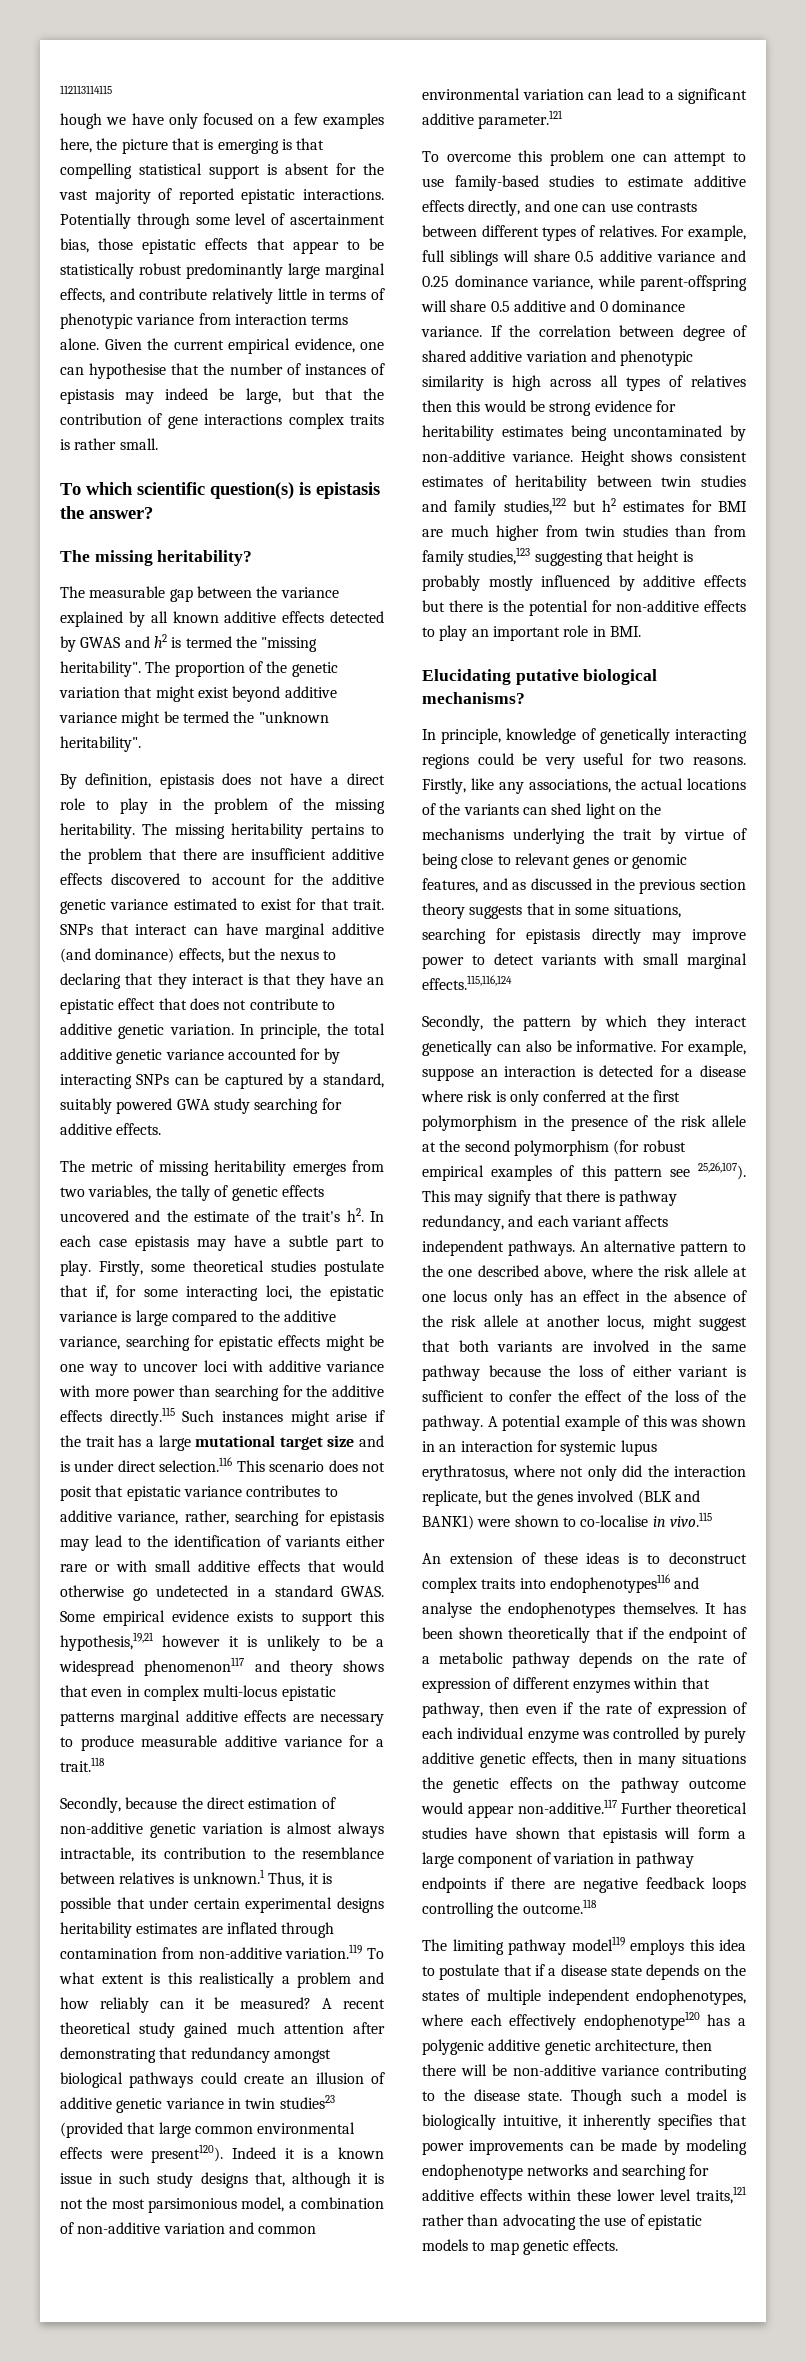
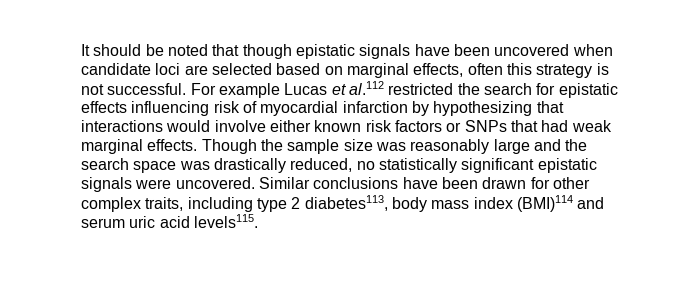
- 112113114115
- hough we have only focused on a few examples here, the picture that is emerging is that compelling statistical support is absent for the vast majority of reported epistatic interactions. Potentially through some level of ascertainment bias, those epistatic effects that appear to be statistically robust predominantly large marginal effects, and contribute relatively little in terms of phenotypic variance from interaction terms alone. Given the current empirical evidence, one can hypothesise that the number of instances of epistasis may indeed be large, but that the contribution of gene interactions complex traits is rather small.
- To which scientific question(s) is epistasis the answer?
- The missing heritability?
- The measurable gap between the variance explained by all known additive effects detected by GWAS and h2 is termed the "missing heritability". The proportion of the genetic variation that might exist beyond additive variance might be termed the "unknown heritability".
- By definition, epistasis does not have a direct role to play in the problem of the missing heritability. The missing heritability pertains to the problem that there are insufficient additive effects discovered to account for the additive genetic variance estimated to exist for that trait. SNPs that interact can have marginal additive (and dominance) effects, but the nexus to declaring that they interact is that they have an epistatic effect that does not contribute to additive genetic variation. In principle, the total additive genetic variance accounted for by interacting SNPs can be captured by a standard, suitably powered GWA study searching for additive effects.
- The metric of missing heritability emerges from two variables, the tally of genetic effects uncovered and the estimate of the trait's h2. In each case epistasis may have a subtle part to play. Firstly, some theoretical studies postulate that if, for some interacting loci, the epistatic variance is large compared to the additive variance, searching for epistatic effects might be one way to uncover loci with additive variance with more power than searching for the additive effects directly.115 Such instances might arise if the trait has a large mutational target size and is under direct selection.116 This scenario does not posit that epistatic variance contributes to additive variance, rather, searching for epistasis may lead to the identification of variants either rare or with small additive effects that would otherwise go undetected in a standard GWAS. Some empirical evidence exists to support this hypothesis,19,21 however it is unlikely to be a widespread phenomenon117 and theory shows that even in complex multi-locus epistatic patterns marginal additive effects are necessary to produce measurable additive variance for a trait.118
- Secondly, because the direct estimation of non-additive genetic variation is almost always intractable, its contribution to the resemblance between relatives is unknown.1 Thus, it is possible that under certain experimental designs heritability estimates are inflated through contamination from non-additive variation.119 To what extent is this realistically a problem and how reliably can it be measured? A recent theoretical study gained much attention after demonstrating that redundancy amongst biological pathways could create an illusion of additive genetic variance in twin studies23 (provided that large common environmental effects were present120). Indeed it is a known issue in such study designs that, although it is not the most parsimonious model, a combination of non-additive variation and common environmental variation can lead to a significant additive parameter.121
- To overcome this problem one can attempt to use family-based studies to estimate additive effects directly, and one can use contrasts between different types of relatives. For example, full siblings will share 0.5 additive variance and 0.25 dominance variance, while parent-offspring will share 0.5 additive and 0 dominance variance. If the correlation between degree of shared additive variation and phenotypic similarity is high across all types of relatives then this would be strong evidence for heritability estimates being uncontaminated by non-additive variance. Height shows consistent estimates of heritability between twin studies and family studies,122 but h2 estimates for BMI are much higher from twin studies than from family studies,123 suggesting that height is probably mostly influenced by additive effects but there is the potential for non-additive effects to play an important role in BMI.
- Elucidating putative biological mechanisms?
- In principle, knowledge of genetically interacting regions could be very useful for two reasons. Firstly, like any associations, the actual locations of the variants can shed light on the mechanisms underlying the trait by virtue of being close to relevant genes or genomic features, and as discussed in the previous section theory suggests that in some situations, searching for epistasis directly may improve power to detect variants with small marginal effects.115,116,124
- Secondly, the pattern by which they interact genetically can also be informative. For example, suppose an interaction is detected for a disease where risk is only conferred at the first polymorphism in the presence of the risk allele at the second polymorphism (for robust empirical examples of this pattern see 25,26,107). This may signify that there is pathway redundancy, and each variant affects independent pathways. An alternative pattern to the one described above, where the risk allele at one locus only has an effect in the absence of the risk allele at another locus, might suggest that both variants are involved in the same pathway because the loss of either variant is sufficient to confer the effect of the loss of the pathway. A potential example of this was shown in an interaction for systemic lupus erythratosus, where not only did the interaction replicate, but the genes involved (BLK and BANK1) were shown to co-localise in vivo.115
- An extension of these ideas is to deconstruct complex traits into endophenotypes116 and analyse the endophenotypes themselves. It has been shown theoretically that if the endpoint of a metabolic pathway depends on the rate of expression of different enzymes within that pathway, then even if the rate of expression of each individual enzyme was controlled by purely additive genetic effects, then in many situations the genetic effects on the pathway outcome would appear non-additive.117 Further theoretical studies have shown that epistasis will form a large component of variation in pathway endpoints if there are negative feedback loops controlling the outcome.118
- The limiting pathway model119 employs this idea to postulate that if a disease state depends on the states of multiple independent endophenotypes, where each effectively endophenotype120 has a polygenic additive genetic architecture, then there will be non-additive variance contributing to the disease state. Though such a model is biologically intuitive, it inherently specifies that power improvements can be made by modeling endophenotype networks and searching for additive effects within these lower level traits,121 rather than advocating the use of epistatic models to map genetic effects.
+ It should be noted that though epistatic signals have been uncovered when candidate loci are selected based on marginal effects, often this strategy is not successful. For example Lucas et al.112 restricted the search for epistatic effects influencing risk of myocardial infarction by hypothesizing that interactions would involve either known risk factors or SNPs that had weak marginal effects. Though the sample size was reasonably large and the search space was drastically reduced, no statistically significant epistatic signals were uncovered. Similar conclusions have been drawn for other complex traits, including type 2 diabetes113, body mass index (BMI)114 and serum uric acid levels115.

